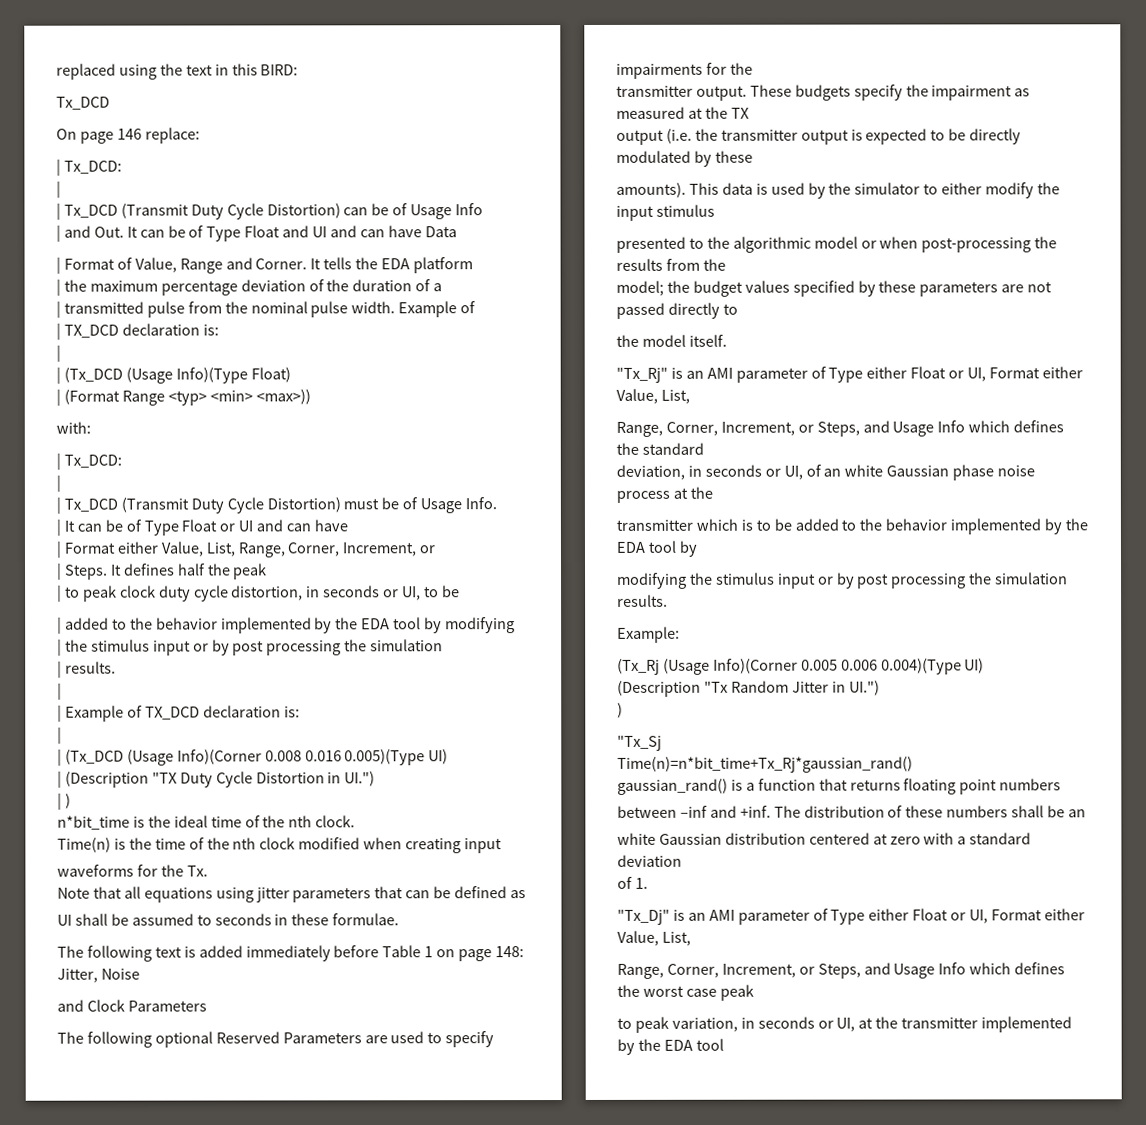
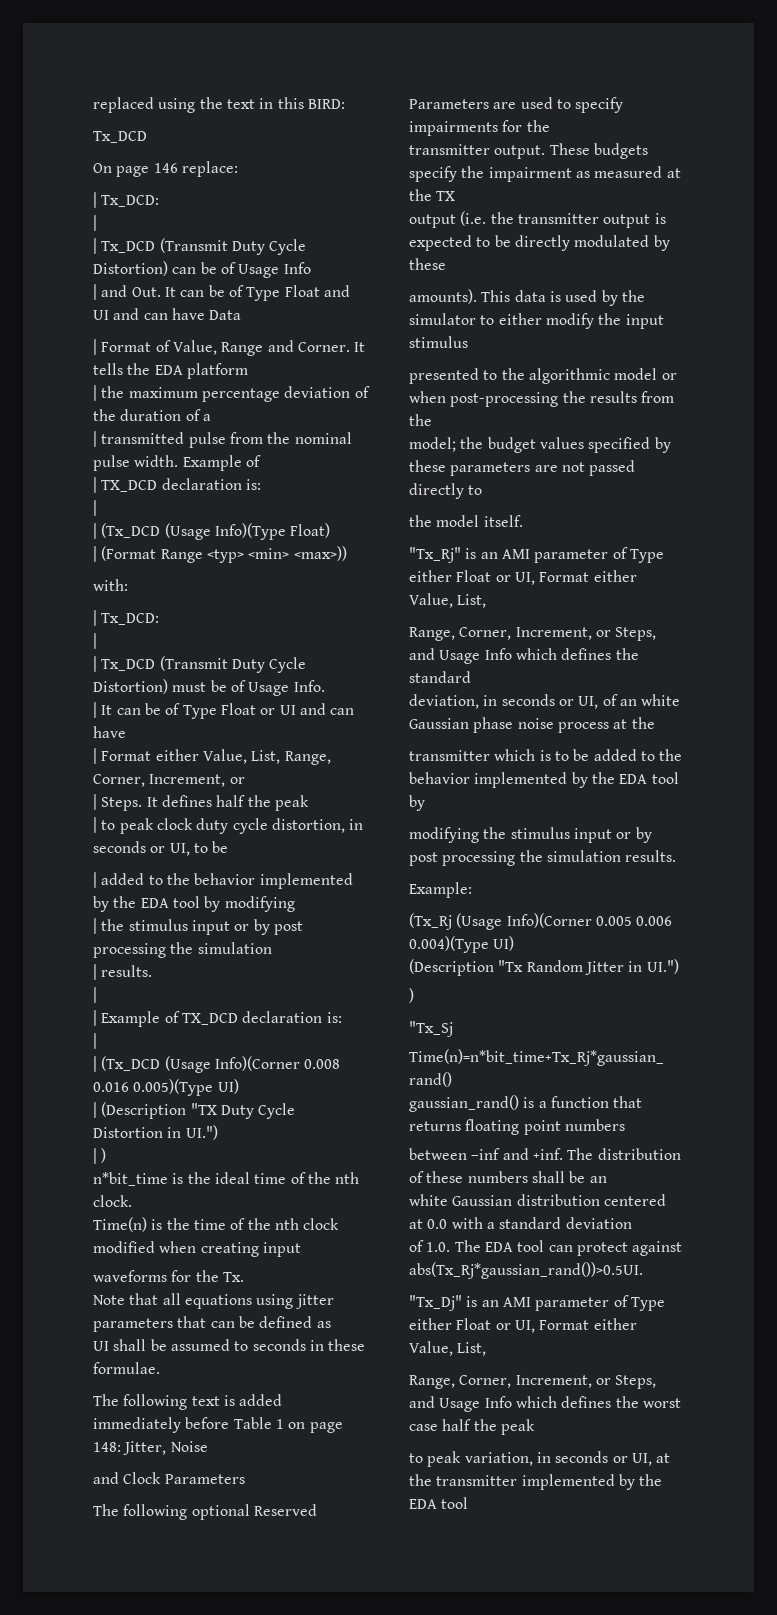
- white Gaussian distribution centered at zero with a standard deviation
+ white Gaussian distribution centered at 0.0 with a standard deviation
- of 1.
+ of 1.0. The EDA tool can protect against abs(Tx_Rj*gaussian_rand())>0.5UI.
- Range, Corner, Increment, or Steps, and Usage Info which defines the worst case peak
+ Range, Corner, Increment, or Steps, and Usage Info which defines the worst case half the peak

